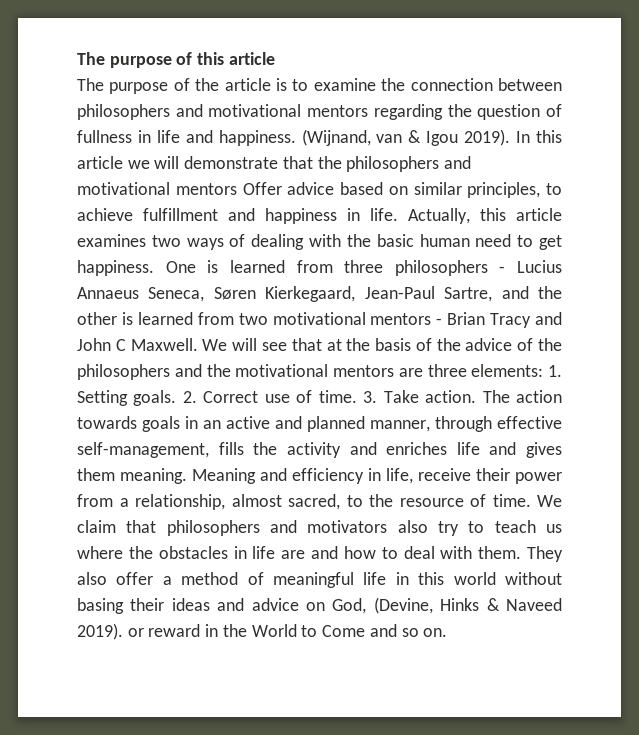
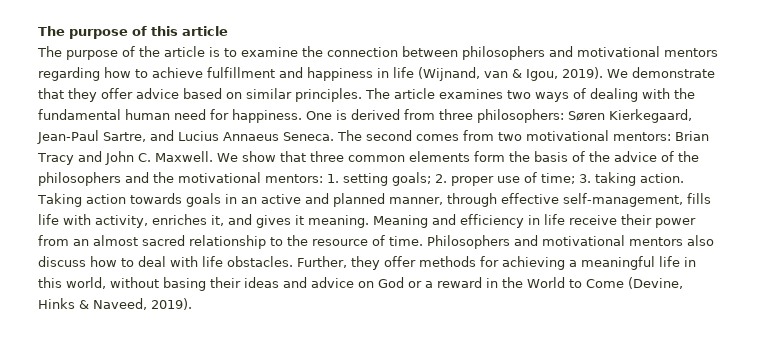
- The purpose of the article is to examine the connection between philosophers and motivational mentors regarding the question of fullness in life and happiness. (Wijnand, van & Igou 2019). In this article we will demonstrate that the philosophers and motivational mentors Offer advice based on similar principles, to achieve fulfillment and happiness in life. Actually, this article examines two ways of dealing with the basic human need to get happiness.
+ The purpose of the article is to examine the connection between philosophers and motivational mentors regarding how to achieve fulfillment and happiness in life (Wijnand, van & Igou, 2019). We demonstrate that they offer advice based on similar principles. The article examines two ways of dealing with the fundamental human need for happiness.
- One is learned from three philosophers - Lucius Annaeus Seneca, Søren Kierkegaard, Jean-Paul Sartre, and the other is learned from two motivational mentors - Brian Tracy and John C Maxwell.
+ One is derived from three philosophers: Søren Kierkegaard, Jean-Paul Sartre, and Lucius Annaeus Seneca. The second comes from two motivational mentors: Brian Tracy and John C. Maxwell.
- We will see that at the basis of the advice of the philosophers and the motivational mentors are three elements: 1. Setting goals. 2. Correct use of time. 3. Take action. The action towards goals in an active and planned manner, through effective self-management, fills the activity and enriches life and gives them meaning.
+ We show that three common elements form the basis of the advice of the philosophers and the motivational mentors: 1. setting goals; 2. proper use of time; 3. taking action. Taking action towards goals in an active and planned manner, through effective self-management, fills life with activity, enriches it, and gives it meaning.
- Meaning and efficiency in life, receive their power from a relationship, almost sacred, to the resource of time.
+ Meaning and efficiency in life receive their power from an almost sacred relationship to the resource of time.
- We claim that philosophers and motivators also try to teach us where the obstacles in life are and how to deal with them. They also offer a method of meaningful life in this world without basing their ideas and advice on God, (Devine, Hinks & Naveed 2019). or reward in the World to Come and so on.
+ Philosophers and motivational mentors also discuss how to deal with life obstacles. Further, they offer methods for achieving a meaningful life in this world, without basing their ideas and advice on God or a reward in the World to Come (Devine, Hinks & Naveed, 2019).

